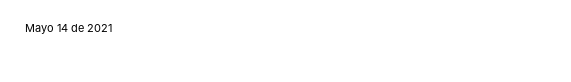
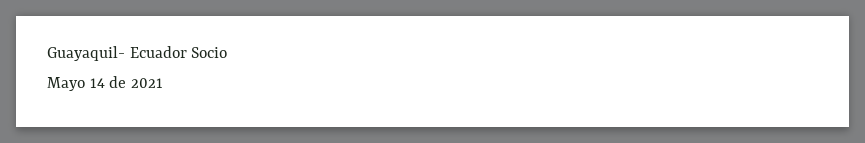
+ Guayaquil- Ecuador Socio

